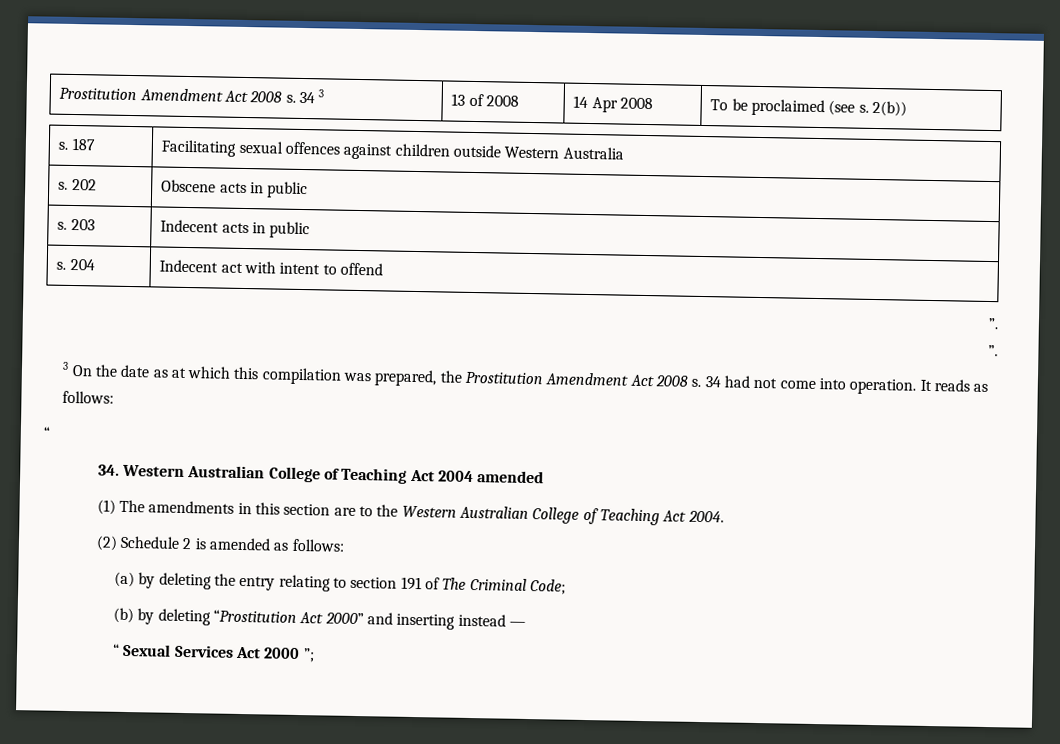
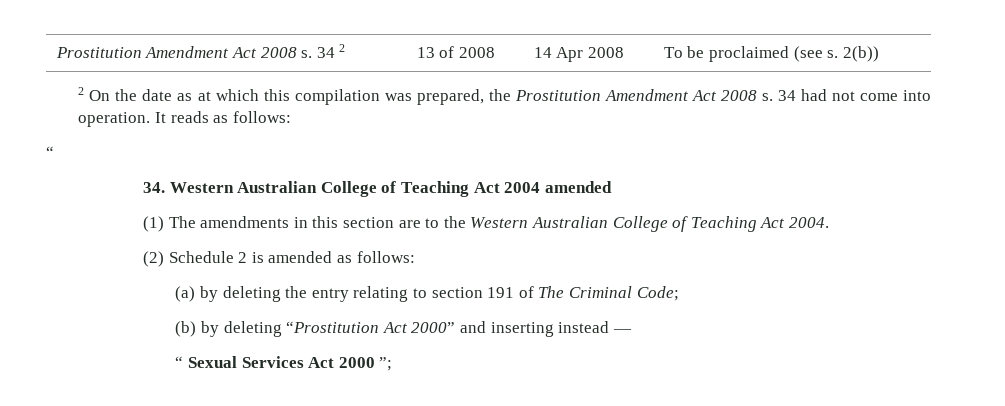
- Prostitution Amendment Act 2008 s. 34 3 | 13 of 2008 | 14 Apr 2008 | To be proclaimed (see s. 2(b))
+ Prostitution Amendment Act 2008 s. 34 2 | 13 of 2008 | 14 Apr 2008 | To be proclaimed (see s. 2(b))
- s. 187 | Facilitating sexual offences against children outside Western Australia
- s. 202 | Obscene acts in public
- s. 203 | Indecent acts in public
- s. 204 | Indecent act with intent to offend
- ”.
- ”.
- 3 On the date as at which this compilation was prepared, the Prostitution Amendment Act 2008 s.
+ 2 On the date as at which this compilation was prepared, the Prostitution Amendment Act 2008 s.

